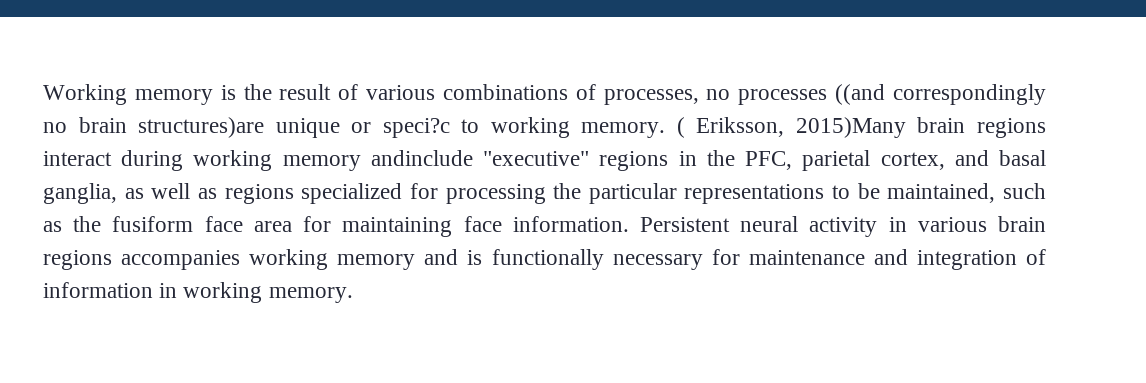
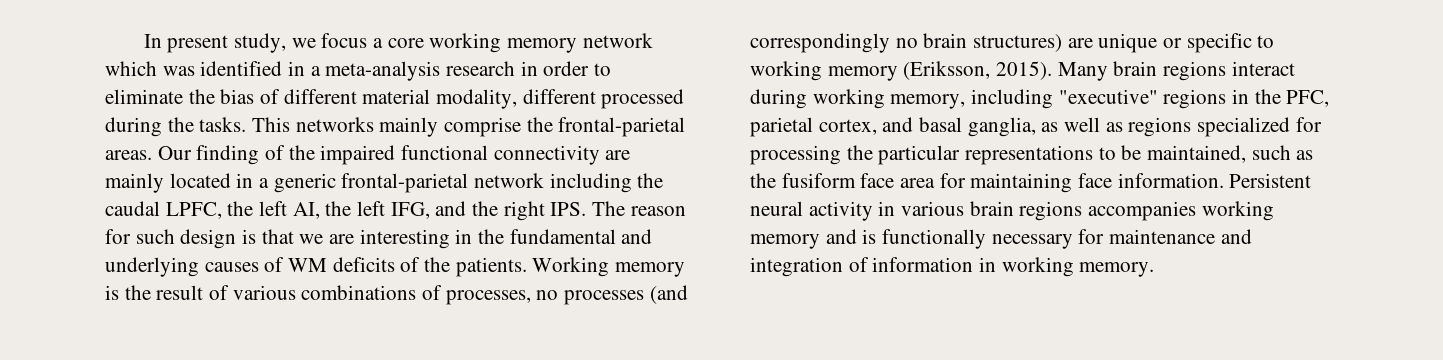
+ In present study, we focus a core working memory network which was identified in a meta-analysis research in order to eliminate the bias of different material modality, different processed during the tasks. This networks mainly comprise the frontal-parietal areas. Our finding of the impaired functional connectivity are mainly located in a generic frontal-parietal network including the caudal LPFC, the left AI, the left IFG, and the right IPS. The reason for such design is that we are interesting in the fundamental and underlying causes of WM deficits of the patients.
- Working memory is the result of various combinations of processes, no processes ((and correspondingly no brain structures)are unique or speci?c to working memory. ( Eriksson, 2015)Many brain regions interact during working memory andinclude "executive" regions in the PFC, parietal cortex, and basal ganglia, as well as regions specialized for processing the particular representations to be maintained, such as the fusiform face area for maintaining face information.
+ Working memory is the result of various combinations of processes, no processes (and correspondingly no brain structures) are unique or specific to working memory (Eriksson, 2015). Many brain regions interact during working memory, including "executive" regions in the PFC, parietal cortex, and basal ganglia, as well as regions specialized for processing the particular representations to be maintained, such as the fusiform face area for maintaining face information.

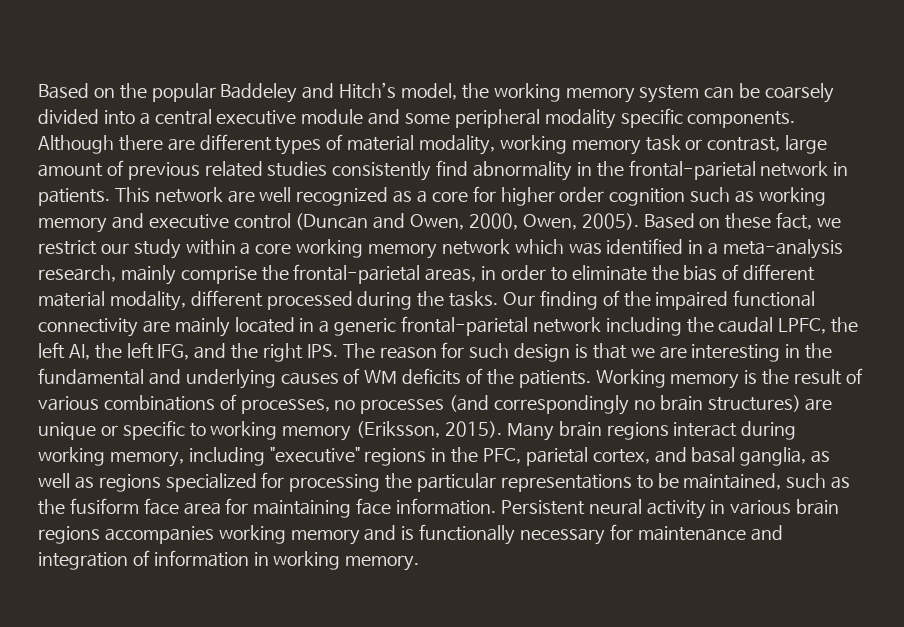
- In present study, we focus a core working memory network which was identified in a meta-analysis research in order to eliminate the bias of different material modality, different processed during the tasks.
+ Based on the popular Baddeley and Hitch’s model, the working memory system can be coarsely divided into a central executive module and some peripheral modality specific components. Although there are different types of material modality, working memory task or contrast, large amount of previous related studies consistently find abnormality in the frontal-parietal network in patients. This network are well recognized as a core for higher order cognition such as working memory and executive control (Duncan and Owen, 2000, Owen, 2005). Based on these fact, we restrict our study within a core working memory network which was identified in a meta-analysis research, mainly comprise the frontal-parietal areas, in order to eliminate the bias of different material modality, different processed during the tasks.
- This networks mainly comprise the frontal-parietal areas.

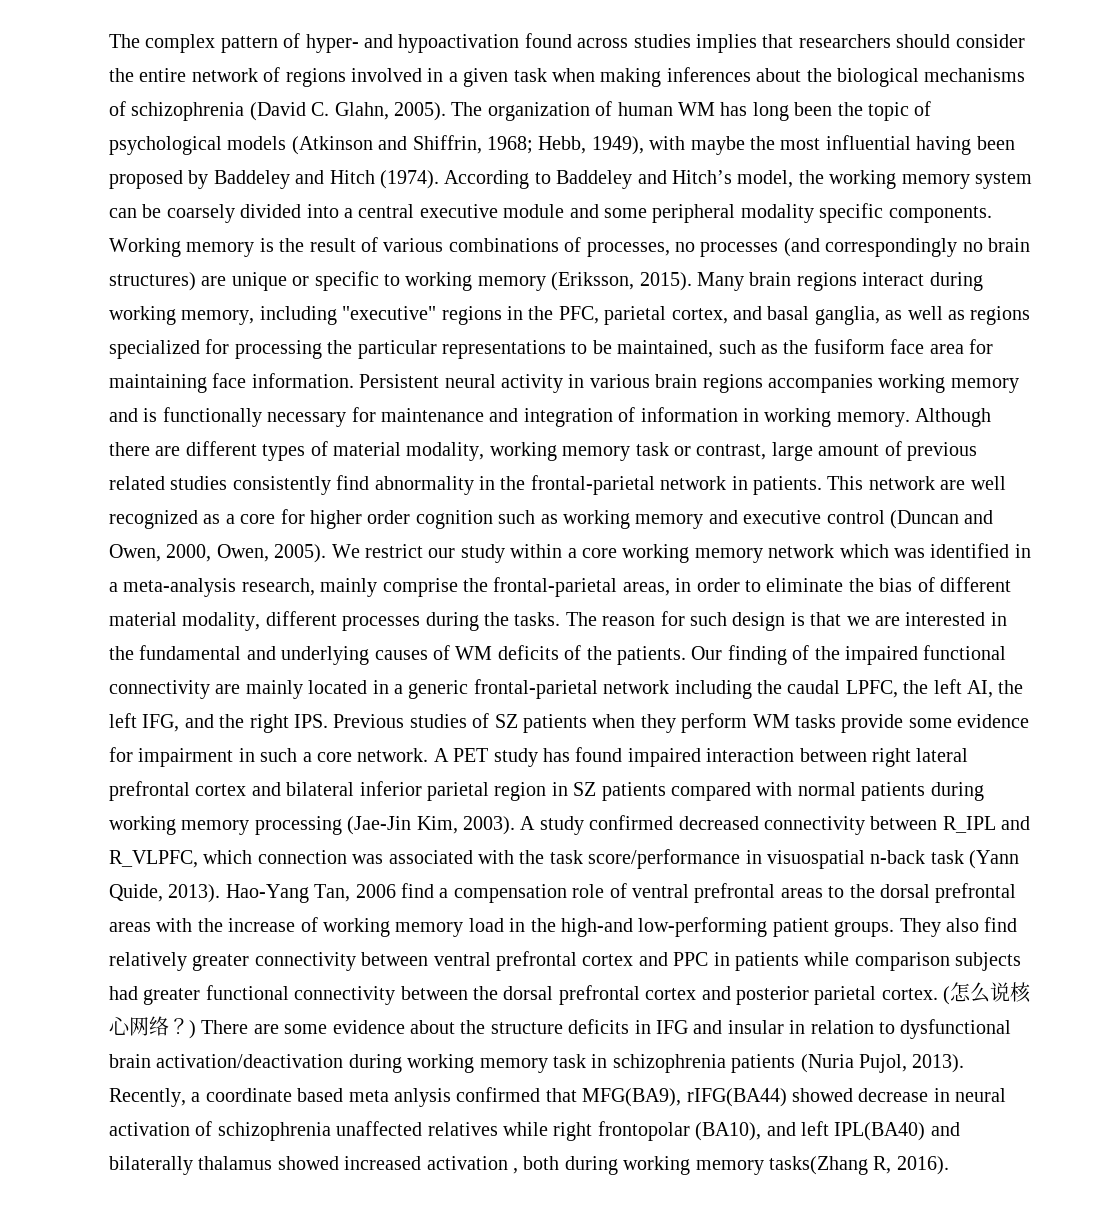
- Based on the popular Baddeley and Hitch’s model, the working memory system can be coarsely divided into a central executive module and some peripheral modality specific components.
+ The complex pattern of hyper- and hypoactivation found across studies implies that researchers should consider the entire network of regions involved in a given task when making inferences about the biological mechanisms of schizophrenia (David C. Glahn, 2005). The organization of human WM has long been the topic of psychological models (Atkinson and Shiffrin, 1968; Hebb, 1949), with maybe the most influential having been proposed by Baddeley and Hitch (1974). According to Baddeley and Hitch’s model, the working memory system can be coarsely divided into a central executive module and some peripheral modality specific components.
- Although there are different types of material modality, working memory task or contrast, large amount of previous related studies consistently find abnormality in the frontal-parietal network in patients. This network are well recognized as a core for higher order cognition such as working memory and executive control (Duncan and Owen, 2000, Owen, 2005). Based on these fact, we restrict our study within a core working memory network which was identified in a meta-analysis research, mainly comprise the frontal-parietal areas, in order to eliminate the bias of different material modality, different processed during the tasks. Our finding of the impaired functional connectivity are mainly located in a generic frontal-parietal network including the caudal LPFC, the left AI, the left IFG, and the right IPS. The reason for such design is that we are interesting in the fundamental and underlying causes of WM deficits of the patients.
+ Although there are different types of material modality, working memory task or contrast, large amount of previous related studies consistently find abnormality in the frontal-parietal network in patients. This network are well recognized as a core for higher order cognition such as working memory and executive control (Duncan and Owen, 2000, Owen, 2005). We restrict our study within a core working memory network which was identified in a meta-analysis research, mainly comprise the frontal-parietal areas, in order to eliminate the bias of different material modality, different processes during the tasks. The reason for such design is that we are interested in the fundamental and underlying causes of WM deficits of the patients. Our finding of the impaired functional connectivity are mainly located in a generic frontal-parietal network including the caudal LPFC, the left AI, the left IFG, and the right IPS. Previous studies of SZ patients when they perform WM tasks provide some evidence for impairment in such a core network. A PET study has found impaired interaction between right lateral prefrontal cortex and bilateral inferior parietal region in SZ patients compared with normal patients during working memory processing (Jae-Jin Kim, 2003). A study confirmed decreased connectivity between R_IPL and R_VLPFC, which connection was associated with the task score/performance in visuospatial n-back task (Yann Quide, 2013). Hao-Yang Tan, 2006 find a compensation role of ventral prefrontal areas to the dorsal prefrontal areas with the increase of working memory load in the high-and low-performing patient groups. They also find relatively greater connectivity between ventral prefrontal cortex and PPC in patients while comparison subjects had greater functional connectivity between the dorsal prefrontal cortex and posterior parietal cortex. (怎么说核心网络？) There are some evidence about the structure deficits in IFG and insular in relation to dysfunctional brain activation/deactivation during working memory task in schizophrenia patients (Nuria Pujol, 2013). Recently, a coordinate based meta anlysis confirmed that MFG(BA9), rIFG(BA44) showed decrease in neural activation of schizophrenia unaffected relatives while right frontopolar (BA10), and left IPL(BA40) and bilaterally thalamus showed increased activation , both during working memory tasks(Zhang R, 2016).

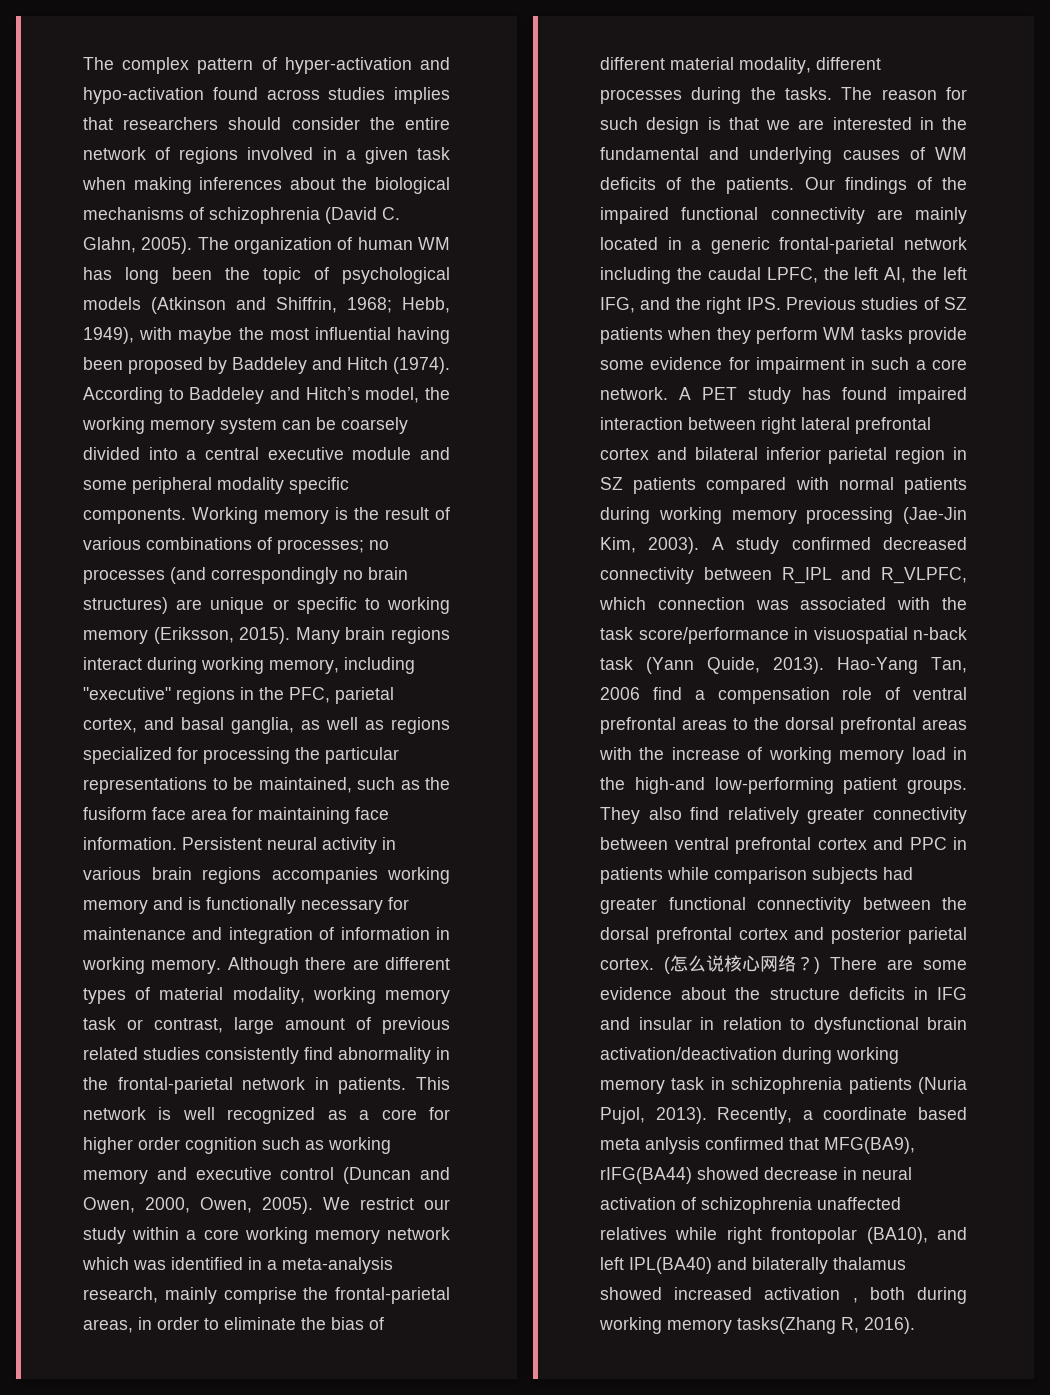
- The complex pattern of hyper- and hypoactivation found across studies implies that researchers should consider the entire network of regions involved in a given task when making inferences about the biological mechanisms of schizophrenia (David C. Glahn, 2005).
+ The complex pattern of hyper-activation and hypo-activation found across studies implies that researchers should consider the entire network of regions involved in a given task when making inferences about the biological mechanisms of schizophrenia (David C. Glahn, 2005).
- Working memory is the result of various combinations of processes, no processes (and correspondingly no brain structures) are unique or specific to working memory (Eriksson, 2015).
+ Working memory is the result of various combinations of processes; no processes (and correspondingly no brain structures) are unique or specific to working memory (Eriksson, 2015).
- This network are well recognized as a core for higher order cognition such as working memory and executive control (Duncan and Owen, 2000, Owen, 2005).
+ This network is well recognized as a core for higher order cognition such as working memory and executive control (Duncan and Owen, 2000, Owen, 2005).
- Our finding of the impaired functional connectivity are mainly located in a generic frontal-parietal network including the caudal LPFC, the left AI, the left IFG, and the right IPS. Previous studies of SZ patients when they perform WM tasks provide some evidence for impairment in such a core network.
+ Our findings of the impaired functional connectivity are mainly located in a generic frontal-parietal network including the caudal LPFC, the left AI, the left IFG, and the right IPS. Previous studies of SZ patients when they perform WM tasks provide some evidence for impairment in such a core network.

